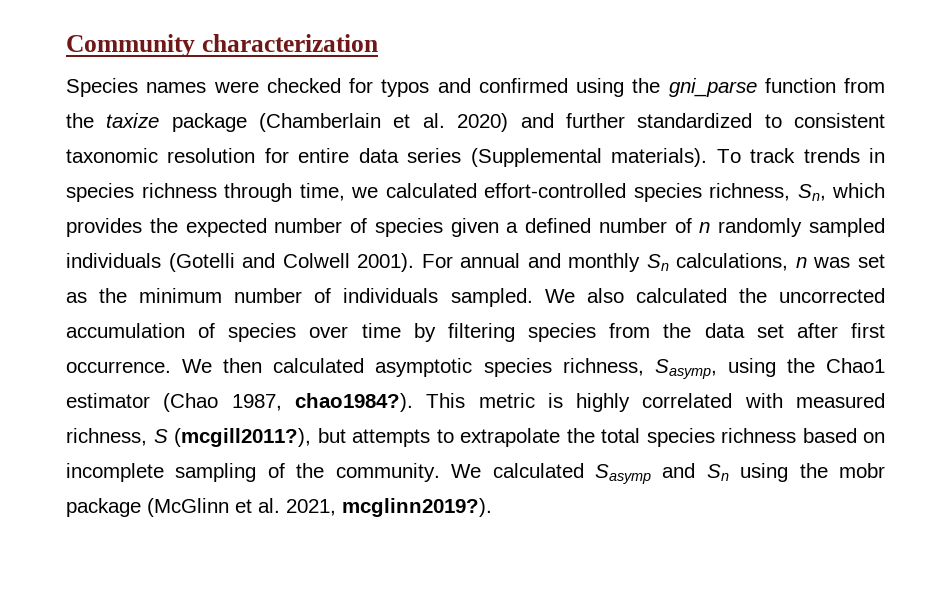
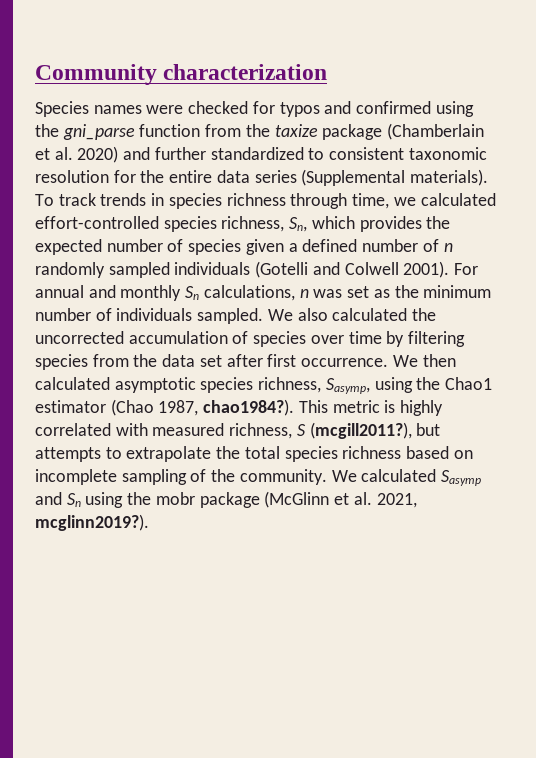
- Species names were checked for typos and confirmed using the gni_parse function from the taxize package (Chamberlain et al. 2020) and further standardized to consistent taxonomic resolution for entire data series (Supplemental materials).
+ Species names were checked for typos and confirmed using the gni_parse function from the taxize package (Chamberlain et al. 2020) and further standardized to consistent taxonomic resolution for the entire data series (Supplemental materials).

